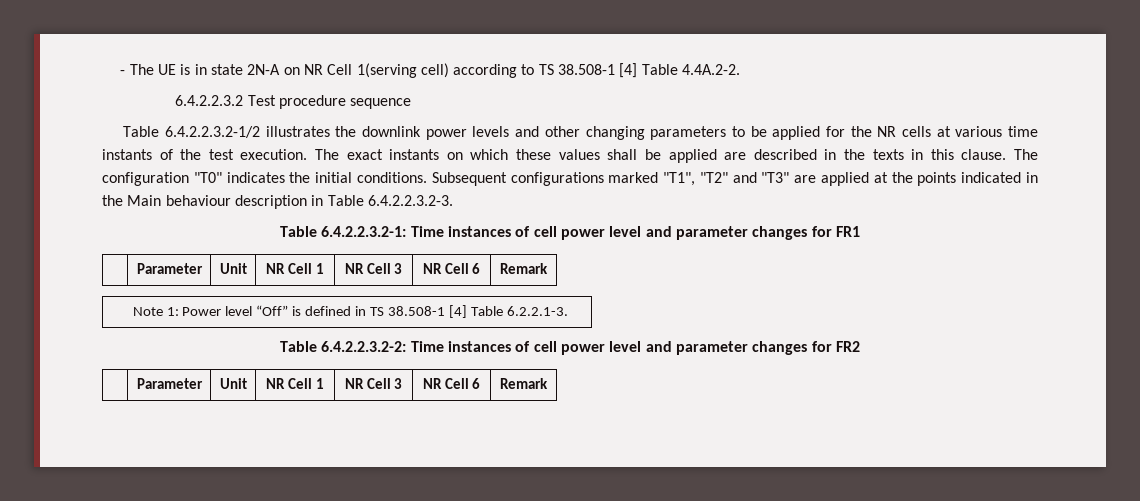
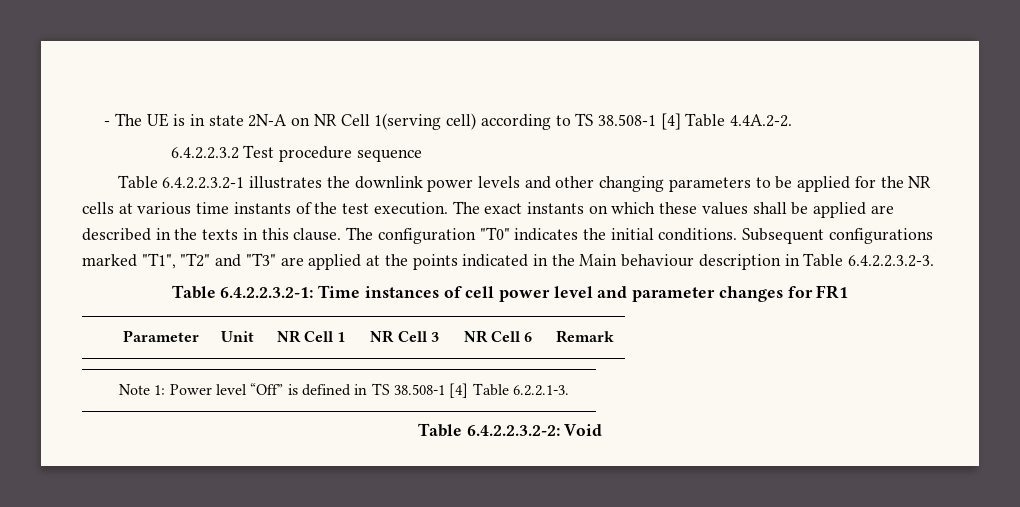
- Table 6.4.2.2.3.2-1/2 illustrates the downlink power levels and other changing parameters to be applied for the NR cells at various time instants of the test execution.
+ Table 6.4.2.2.3.2-1 illustrates the downlink power levels and other changing parameters to be applied for the NR cells at various time instants of the test execution.
- Table 6.4.2.2.3.2-2: Time instances of cell power level and parameter changes for FR2
- | Parameter | Unit | NR Cell 1 | NR Cell 3 | NR Cell 6 | Remark
+ Table 6.4.2.2.3.2-2: Void

